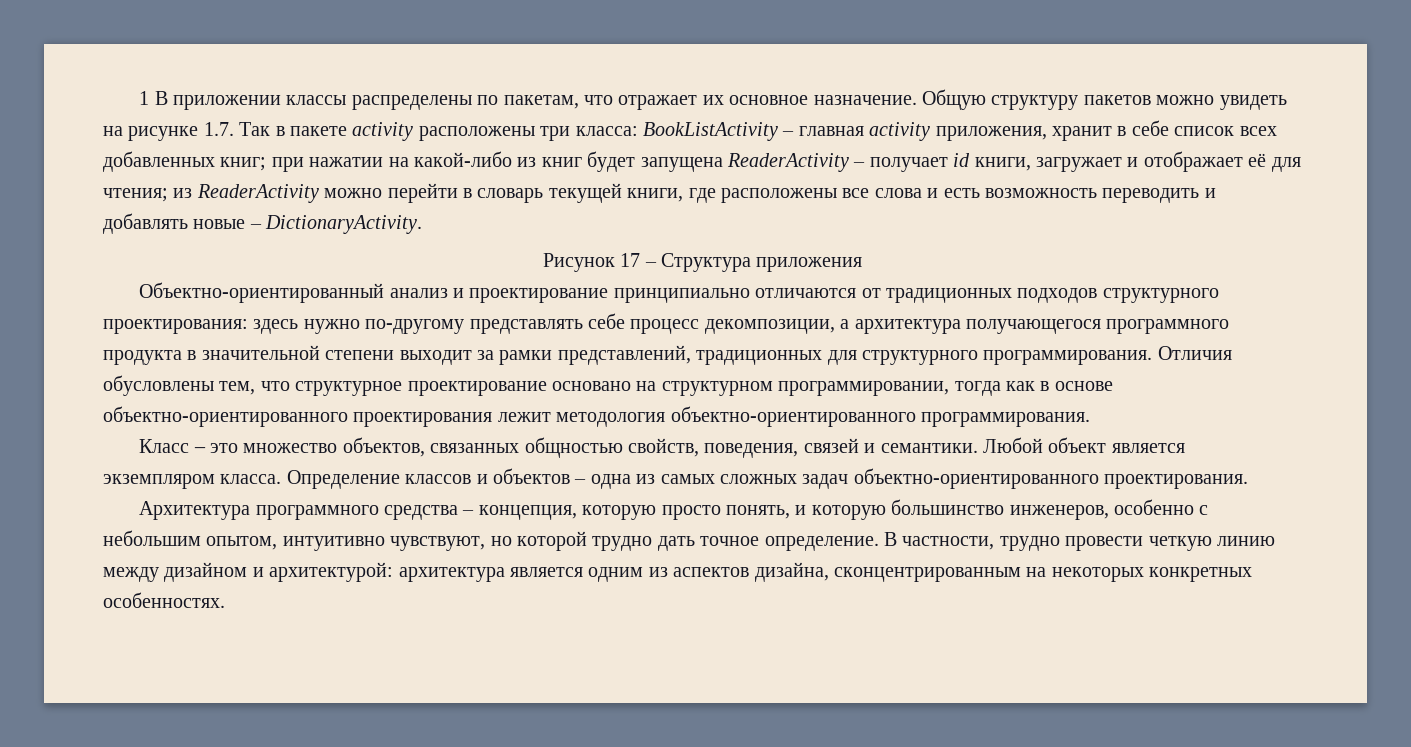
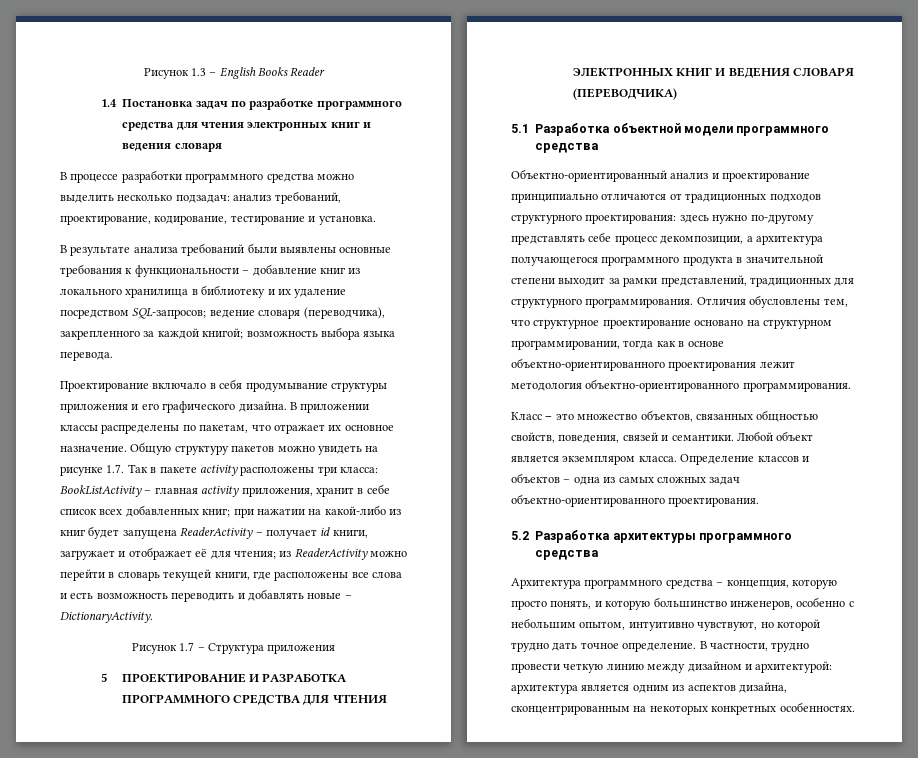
- 1 В приложении классы распределены по пакетам, что отражает их основное назначение.
+ Рисунок 1.3 – English Books Reader
+ 1.4 Постановка задач по разработке программного средства для чтения электронных книг и ведения словаря
+ В процессе разработки программного средства можно выделить несколько подзадач: анализ требований, проектирование, кодирование, тестирование и установка.
+ В результате анализа требований были выявлены основные требования к функциональности – добавление книг из локального хранилища в библиотеку и их удаление посредством SQL-запросов; ведение словаря (переводчика), закрепленного за каждой книгой; возможность выбора языка перевода.
+ Проектирование включало в себя продумывание структуры приложения и его графического дизайна. В приложении классы распределены по пакетам, что отражает их основное назначение.
- Рисунок 17 – Структура приложения
+ Рисунок 1.7 – Структура приложения
+ 5 ПРОЕКТИРОВАНИЕ И РАЗРАБОТКА ПРОГРАММНОГО СРЕДСТВА ДЛЯ ЧТЕНИЯ ЭЛЕКТРОННЫХ КНИГ И ВЕДЕНИЯ СЛОВАРЯ (ПЕРЕВОДЧИКА)
+ 5.1 Разработка объектной модели программного средства
+ 5.2 Разработка архитектуры программного средства

